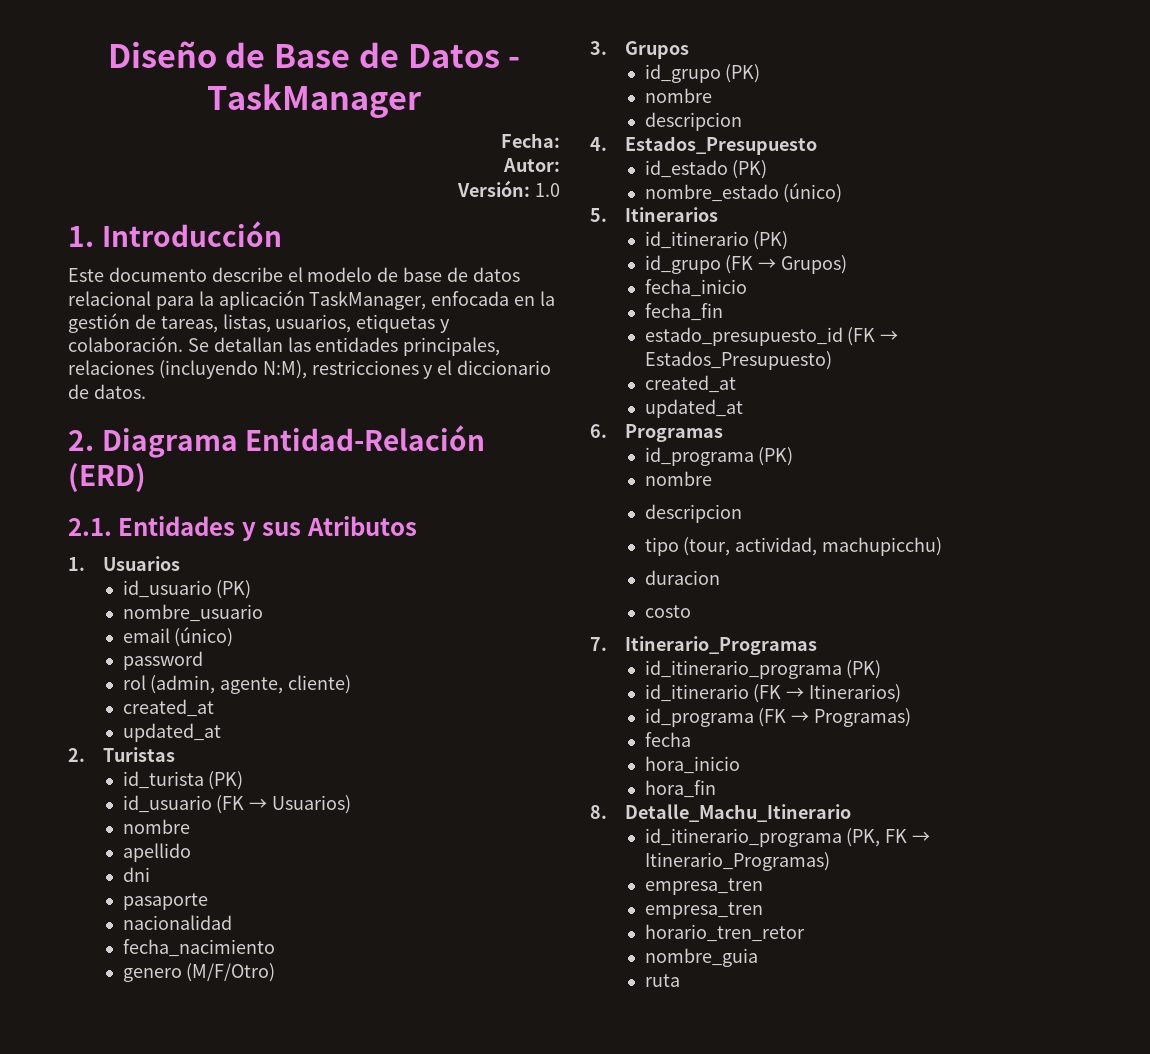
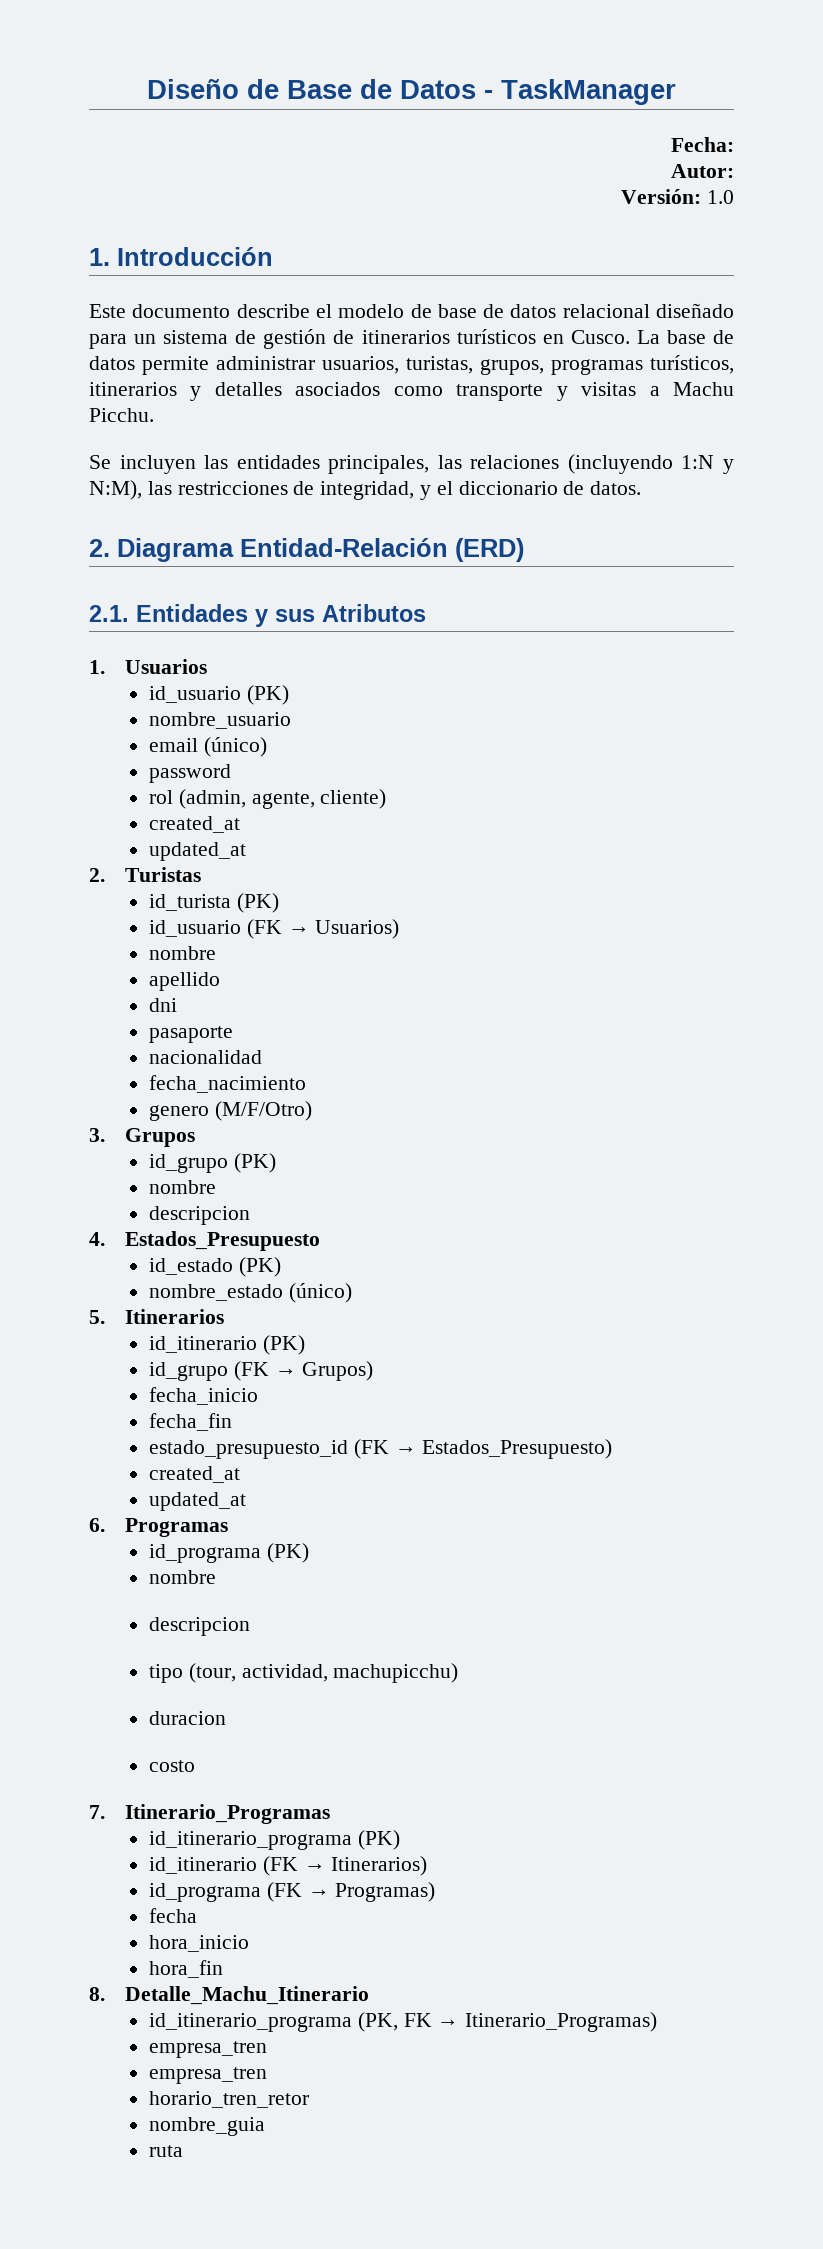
- Este documento describe el modelo de base de datos relacional para la aplicación TaskManager, enfocada en la gestión de tareas, listas, usuarios, etiquetas y colaboración. Se detallan las entidades principales, relaciones (incluyendo N:M), restricciones y el diccionario de datos.
+ Este documento describe el modelo de base de datos relacional diseñado para un sistema de gestión de itinerarios turísticos en Cusco. La base de datos permite administrar usuarios, turistas, grupos, programas turísticos, itinerarios y detalles asociados como transporte y visitas a Machu Picchu.
+ Se incluyen las entidades principales, las relaciones (incluyendo 1:N y N:M), las restricciones de integridad, y el diccionario de datos.

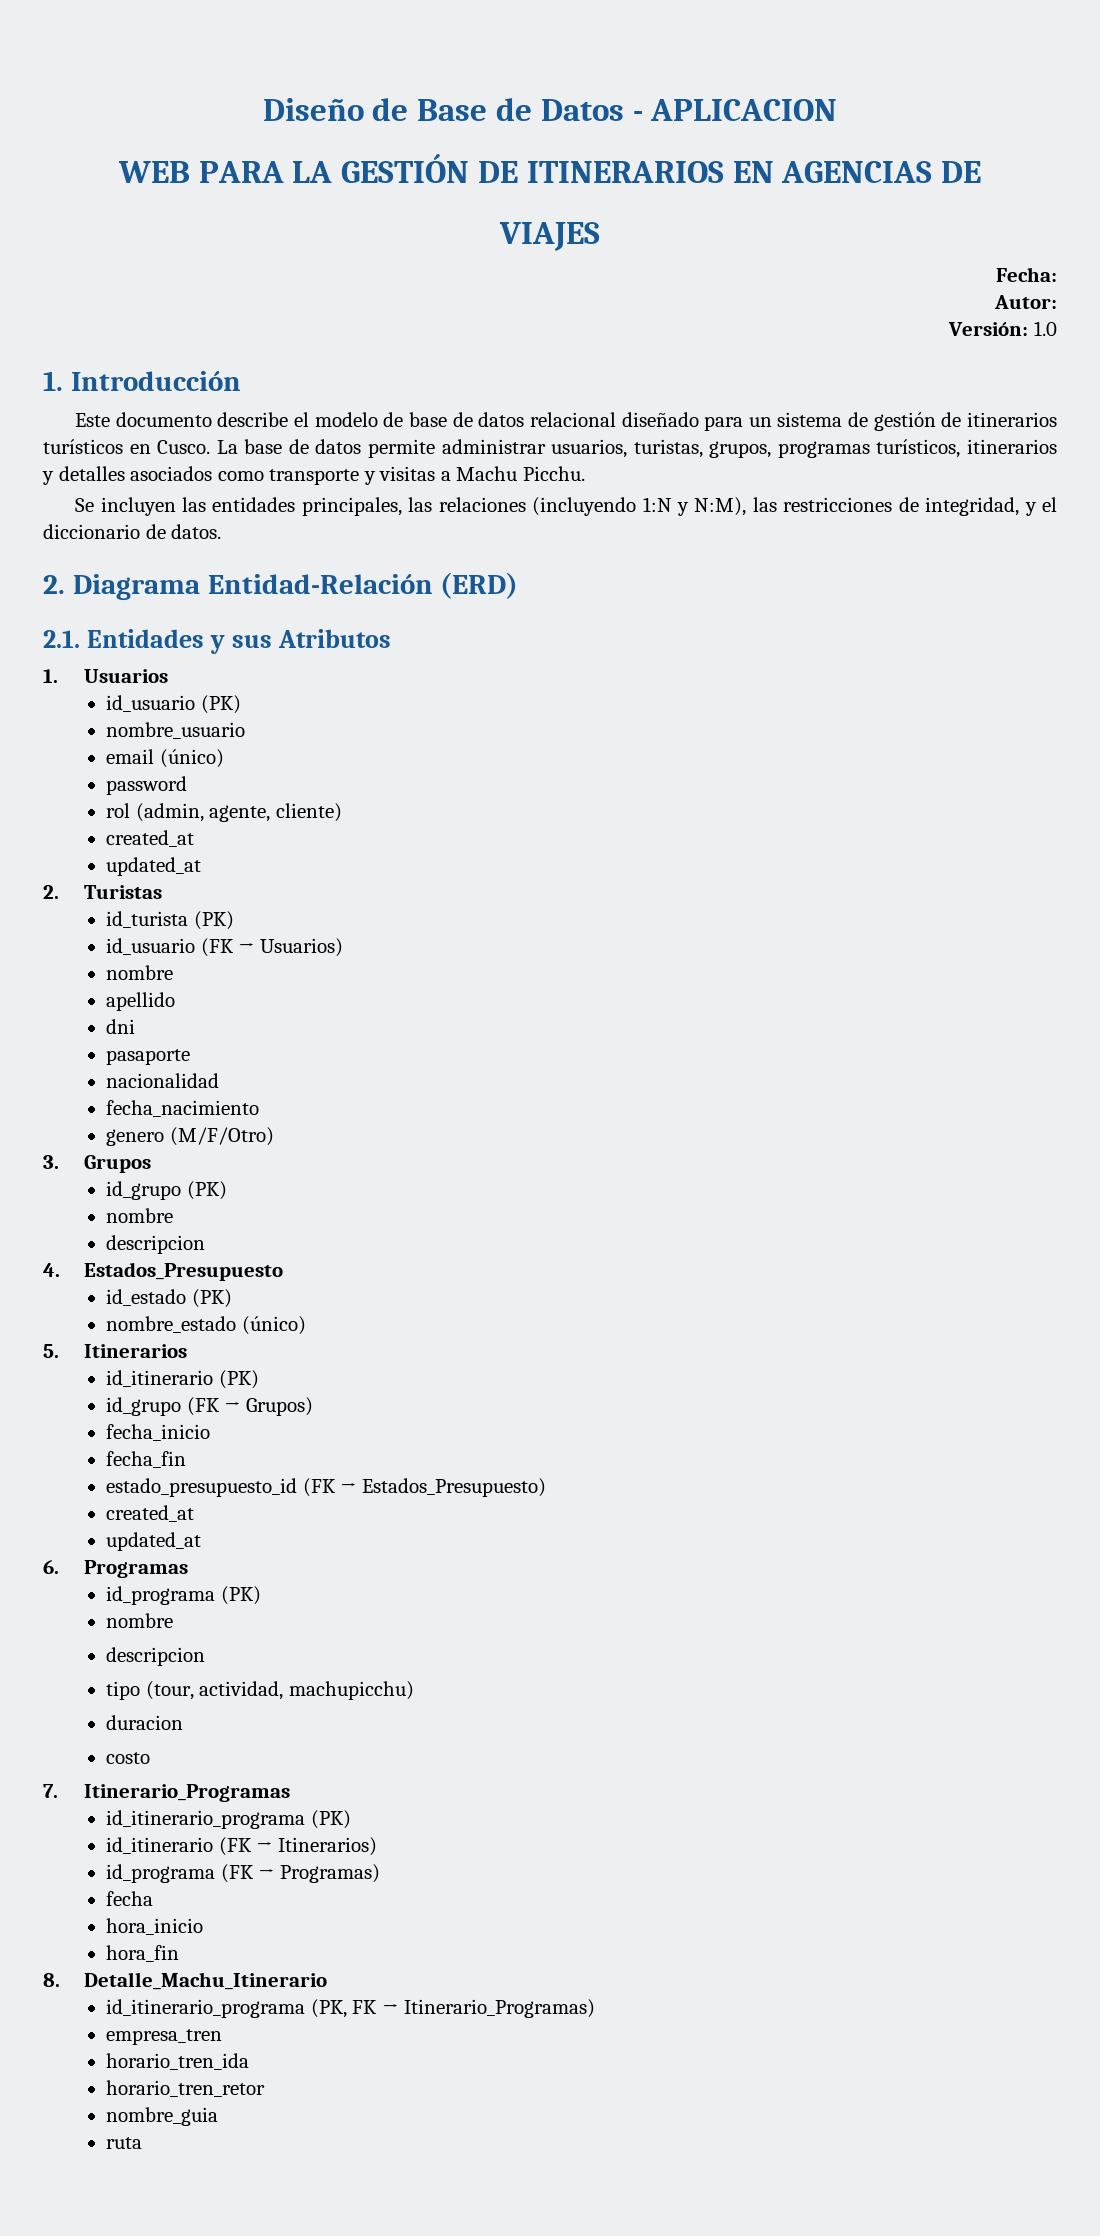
- Diseño de Base de Datos - TaskManager
+ Diseño de Base de Datos - APLICACION
+ WEB PARA LA GESTIÓN DE ITINERARIOS EN AGENCIAS DE
+ VIAJES
  id_itinerario_programa (PK, FK → Itinerario_Programas)
  empresa_tren
- empresa_tren
+ horario_tren_ida

